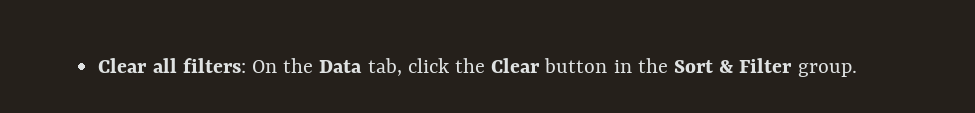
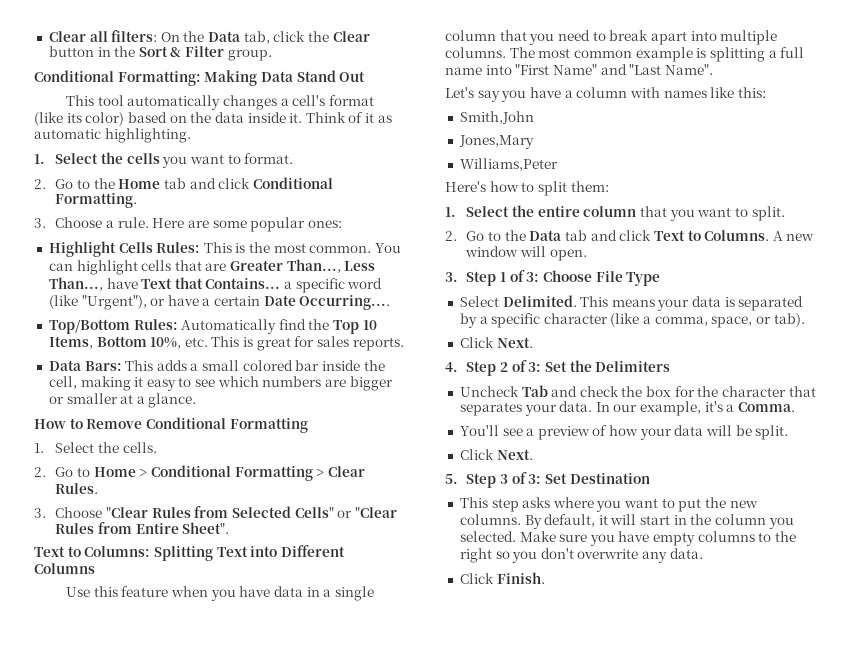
+ Conditional Formatting: Making Data Stand Out
+ This tool automatically changes a cell's format (like its color) based on the data inside it. Think of it as automatic highlighting.
+ 1. Select the cells you want to format.
+ 2. Go to the Home tab and click Conditional Formatting.
+ 3. Choose a rule. Here are some popular ones:
+ Highlight Cells Rules: This is the most common. You can highlight cells that are Greater Than..., Less Than..., have Text that Contains... a specific word (like "Urgent"), or have a certain Date Occurring....
+ Top/Bottom Rules: Automatically find the Top 10 Items, Bottom 10%, etc. This is great for sales reports.
+ Data Bars: This adds a small colored bar inside the cell, making it easy to see which numbers are bigger or smaller at a glance.
+ How to Remove Conditional Formatting
+ 1. Select the cells.
+ 2. Go to Home > Conditional Formatting > Clear Rules.
+ 3. Choose "Clear Rules from Selected Cells" or "Clear Rules from Entire Sheet".
+ Text to Columns: Splitting Text into Different Columns
+ Use this feature when you have data in a single column that you need to break apart into multiple columns. The most common example is splitting a full name into "First Name" and "Last Name".
+ Let's say you have a column with names like this:
+ Smith,John
+ Jones,Mary
+ Williams,Peter
+ Here's how to split them:
+ 1. Select the entire column that you want to split.
+ 2. Go to the Data tab and click Text to Columns. A new window will open.
+ 3. Step 1 of 3: Choose File Type
+ Select Delimited. This means your data is separated by a specific character (like a comma, space, or tab).
+ Click Next.
+ 4. Step 2 of 3: Set the Delimiters
+ Uncheck Tab and check the box for the character that separates your data. In our example, it's a Comma.
+ You'll see a preview of how your data will be split.
+ Click Next.
+ 5. Step 3 of 3: Set Destination
+ This step asks where you want to put the new columns. By default, it will start in the column you selected. Make sure you have empty columns to the right so you don't overwrite any data.
+ Click Finish.

